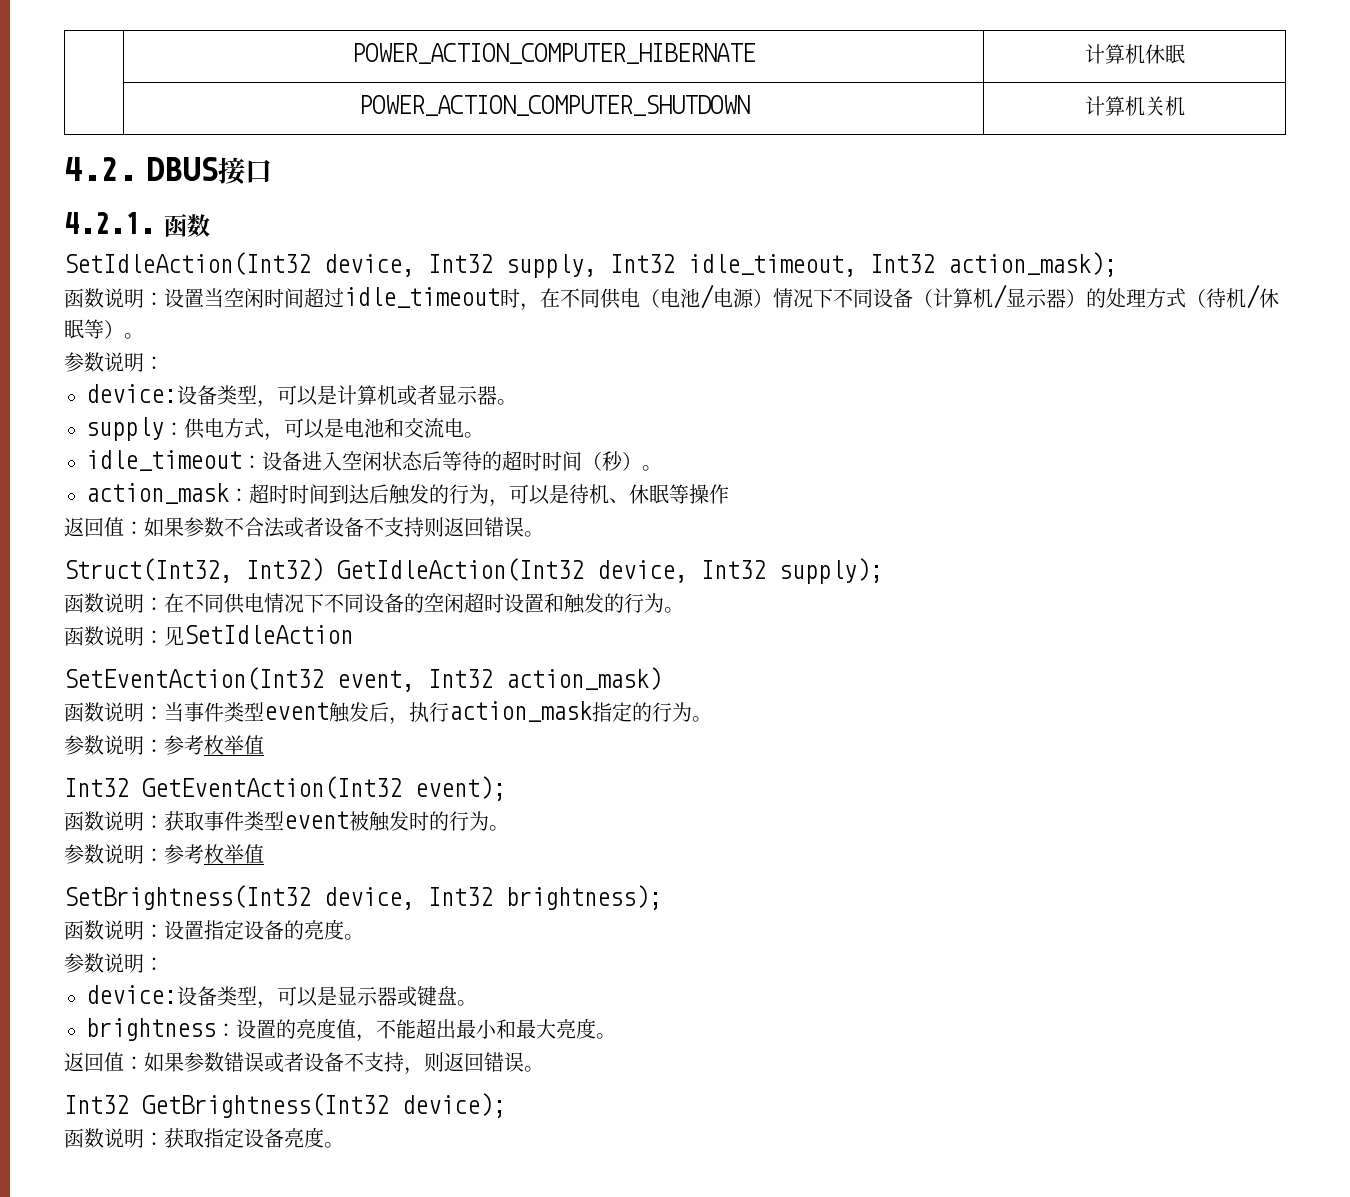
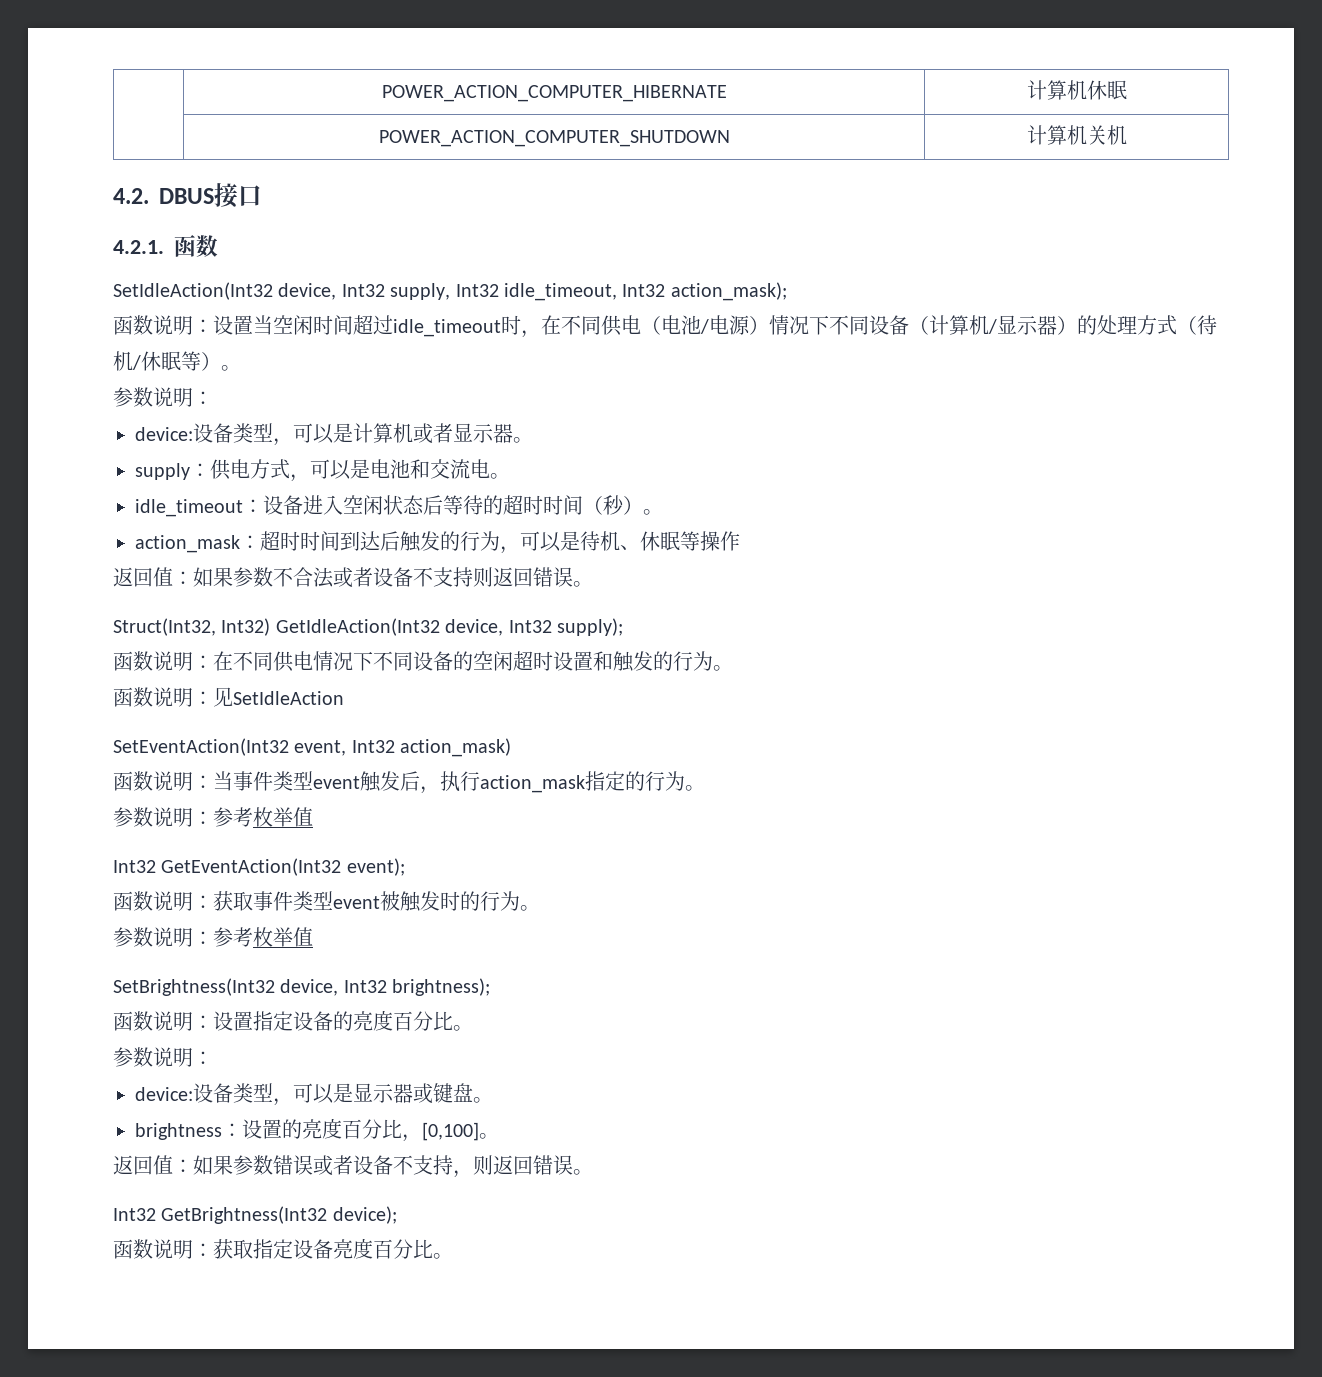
- 函数说明：设置指定设备的亮度。
+ 函数说明：设置指定设备的亮度百分比。
- brightness：设置的亮度值，不能超出最小和最大亮度。
+ brightness：设置的亮度百分比，[0,100]。
- 函数说明：获取指定设备亮度。
+ 函数说明：获取指定设备亮度百分比。

